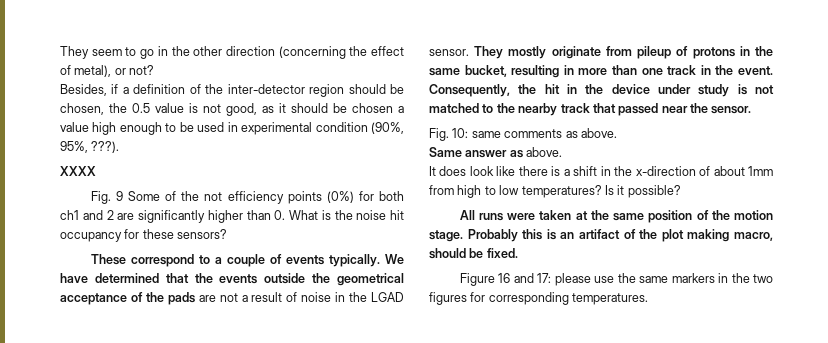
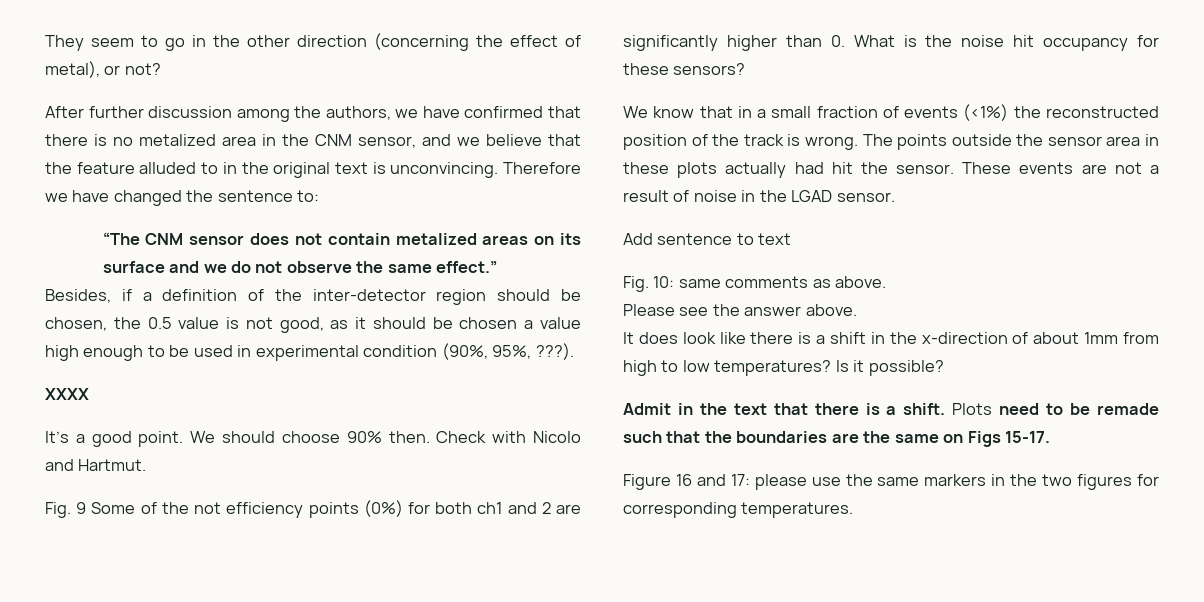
+ After further discussion among the authors, we have confirmed that there is no metalized area in the CNM sensor, and we believe that the feature alluded to in the original text is unconvincing. Therefore we have changed the sentence to:
+ “The CNM sensor does not contain metalized areas on its surface and we do not observe the same effect.”
+ It’s a good point. We should choose 90% then. Check with Nicolo and Hartmut.
- These correspond to a couple of events typically. We have determined that the events outside the geometrical acceptance of the pads are not a result of noise in the LGAD sensor. They mostly originate from pileup of protons in the same bucket, resulting in more than one track in the event. Consequently, the hit in the device under study is not matched to the nearby track that passed near the sensor.
+ We know that in a small fraction of events (<1%) the reconstructed position of the track is wrong. The points outside the sensor area in these plots actually had hit the sensor. These events are not a result of noise in the LGAD sensor.
+ Add sentence to text
- Same answer as above.
+ Please see the answer above.
- All runs were taken at the same position of the motion stage. Probably this is an artifact of the plot making macro, should be fixed.
+ Admit in the text that there is a shift. Plots need to be remade such that the boundaries are the same on Figs 15-17.

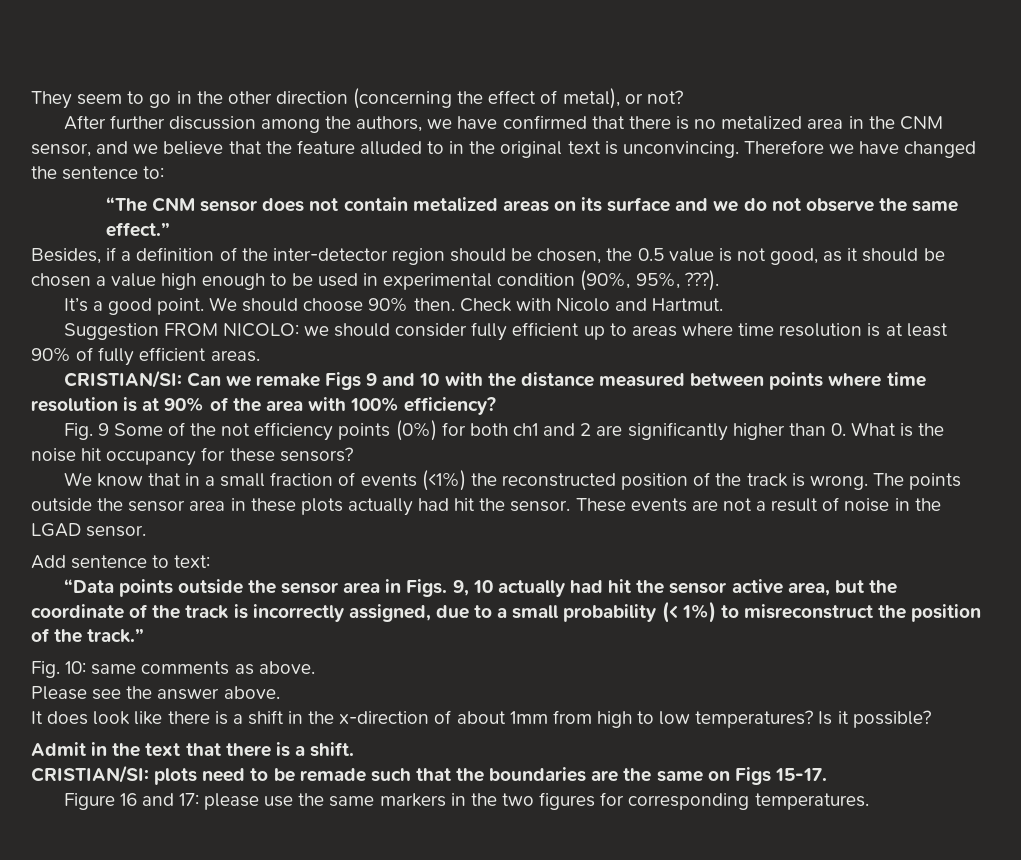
- XXXX
+ Suggestion FROM NICOLO: we should consider fully efficient up to areas where time resolution is at least 90% of fully efficient areas.
+ CRISTIAN/SI: Can we remake Figs 9 and 10 with the distance measured between points where time resolution is at 90% of the area with 100% efficiency?
- Add sentence to text
+ Add sentence to text:
+ “Data points outside the sensor area in Figs. 9, 10 actually had hit the sensor active area, but the coordinate of the track is incorrectly assigned, due to a small probability (< 1%) to misreconstruct the position of the track.”
- Admit in the text that there is a shift. Plots need to be remade such that the boundaries are the same on Figs 15-17.
+ Admit in the text that there is a shift.
+ CRISTIAN/SI: plots need to be remade such that the boundaries are the same on Figs 15-17.

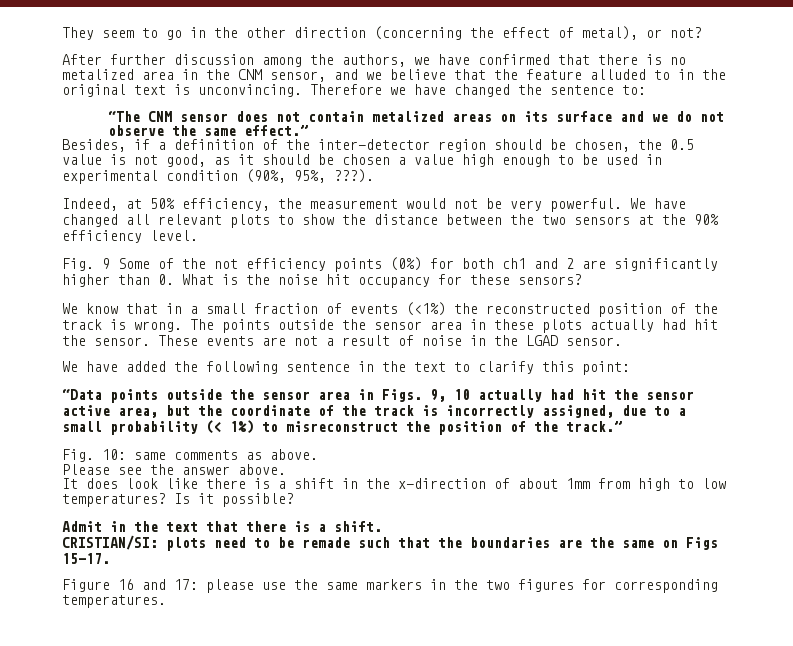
- It’s a good point. We should choose 90% then. Check with Nicolo and Hartmut.
- Suggestion FROM NICOLO: we should consider fully efficient up to areas where time resolution is at least 90% of fully efficient areas.
- CRISTIAN/SI: Can we remake Figs 9 and 10 with the distance measured between points where time resolution is at 90% of the area with 100% efficiency?
+ Indeed, at 50% efficiency, the measurement would not be very powerful. We have changed all relevant plots to show the distance between the two sensors at the 90% efficiency level.
- Add sentence to text:
+ We have added the following sentence in the text to clarify this point:

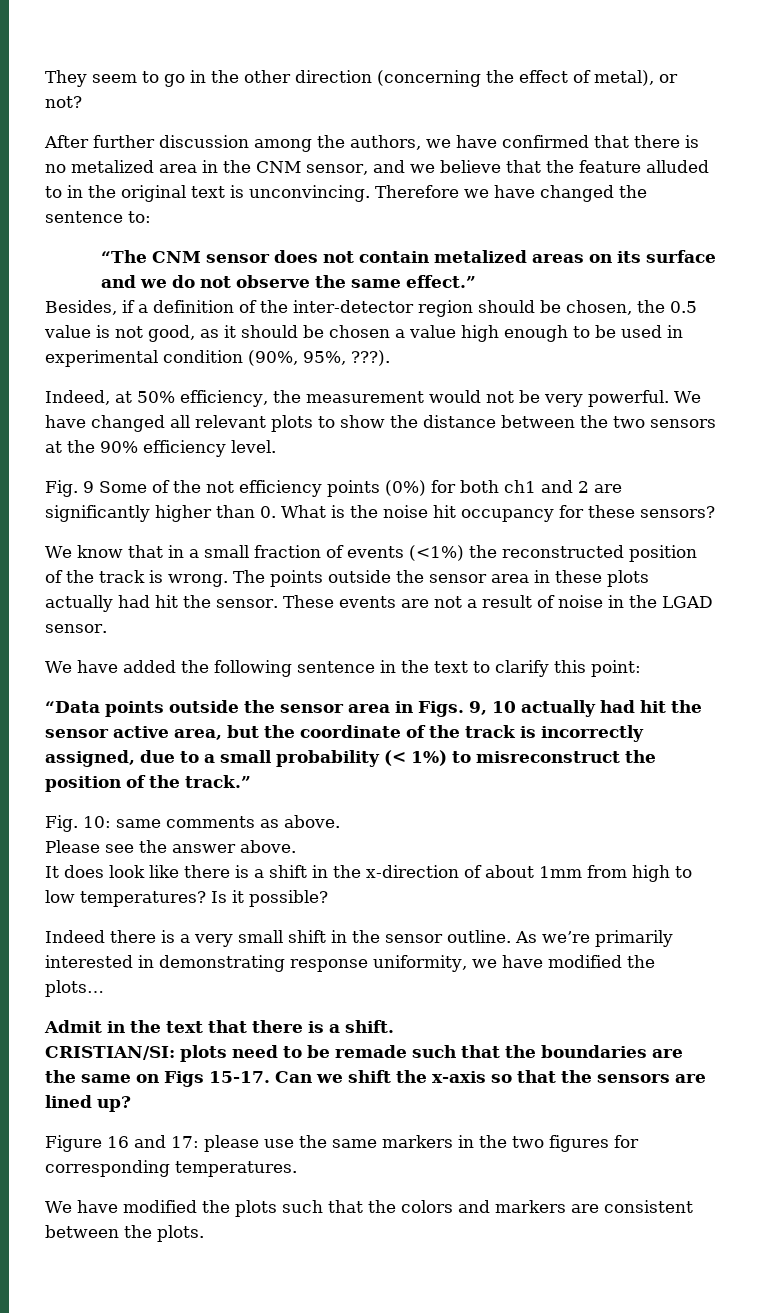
+ Indeed there is a very small shift in the sensor outline. As we’re primarily interested in demonstrating response uniformity, we have modified the plots…
+ Can we shift the x-axis so that the sensors are lined up?
+ We have modified the plots such that the colors and markers are consistent between the plots.

